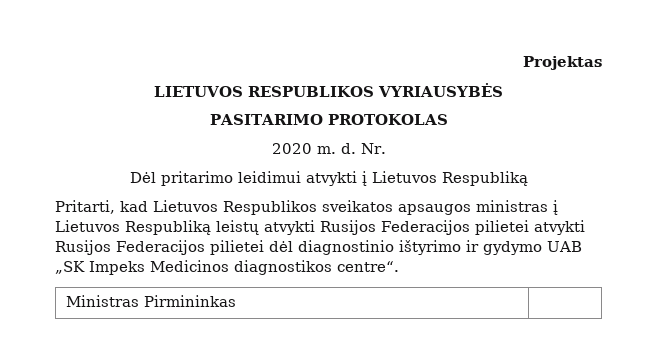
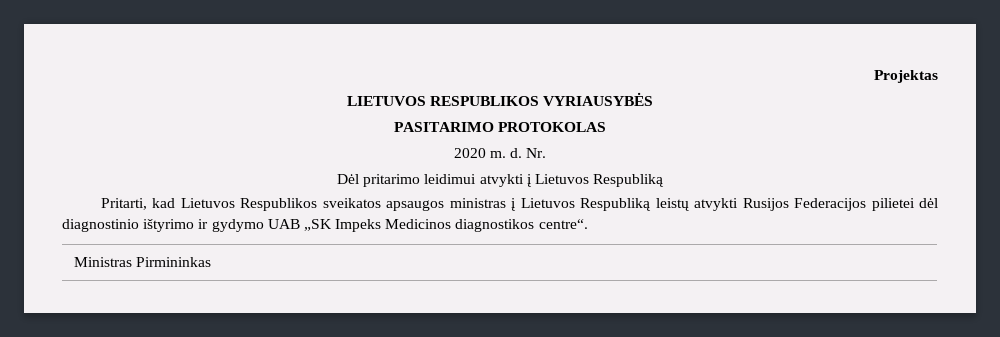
- Pritarti, kad Lietuvos Respublikos sveikatos apsaugos ministras į Lietuvos Respubliką leistų atvykti Rusijos Federacijos pilietei atvykti Rusijos Federacijos pilietei dėl diagnostinio ištyrimo ir gydymo UAB „SK Impeks Medicinos diagnostikos centre“.
+ Pritarti, kad Lietuvos Respublikos sveikatos apsaugos ministras į Lietuvos Respubliką leistų atvykti Rusijos Federacijos pilietei dėl diagnostinio ištyrimo ir gydymo UAB „SK Impeks Medicinos diagnostikos centre“.

